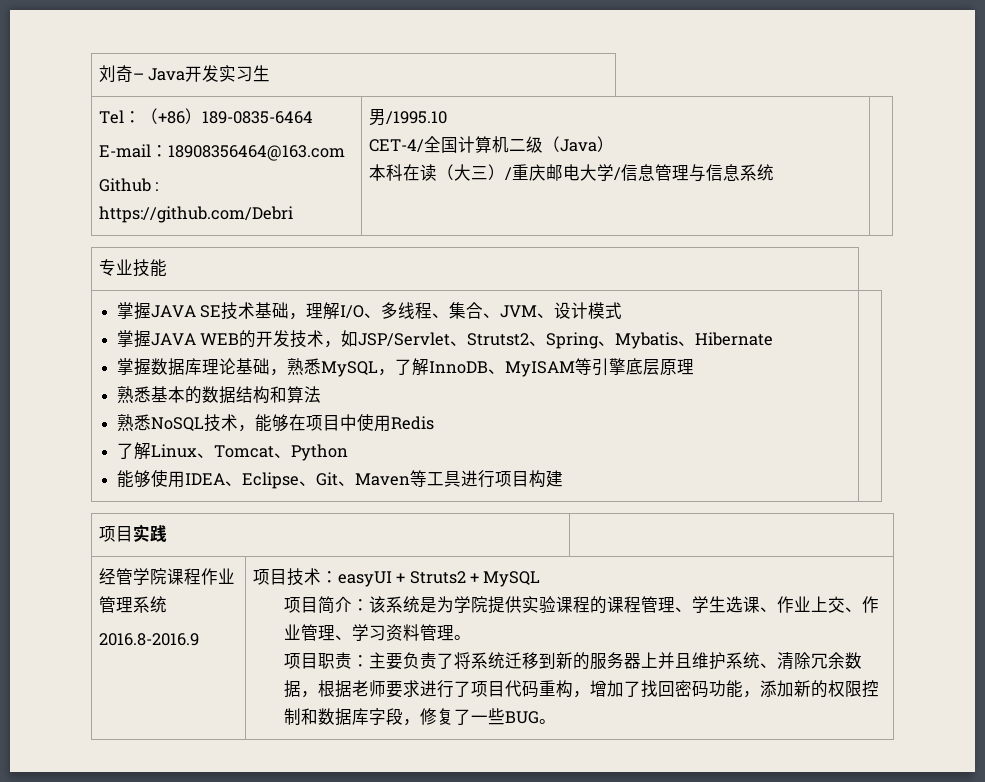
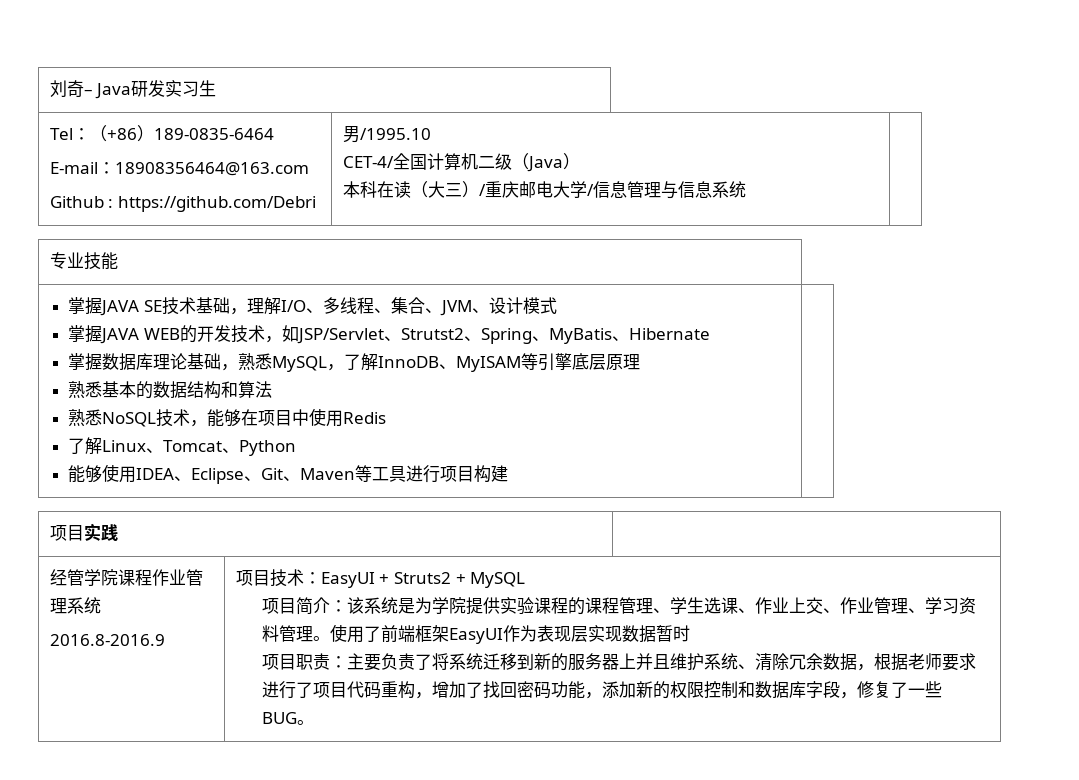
- 刘奇– Java开发实习生
+ 刘奇– Java研发实习生
- 掌握JAVA WEB的开发技术，如JSP/Servlet、Strutst2、Spring、Mybatis、Hibernate
+ 掌握JAVA WEB的开发技术，如JSP/Servlet、Strutst2、Spring、MyBatis、Hibernate
- 项目技术：easyUI + Struts2 + MySQL
+ 项目技术：EasyUI + Struts2 + MySQL
+ 使用了前端框架EasyUI作为表现层实现数据暂时

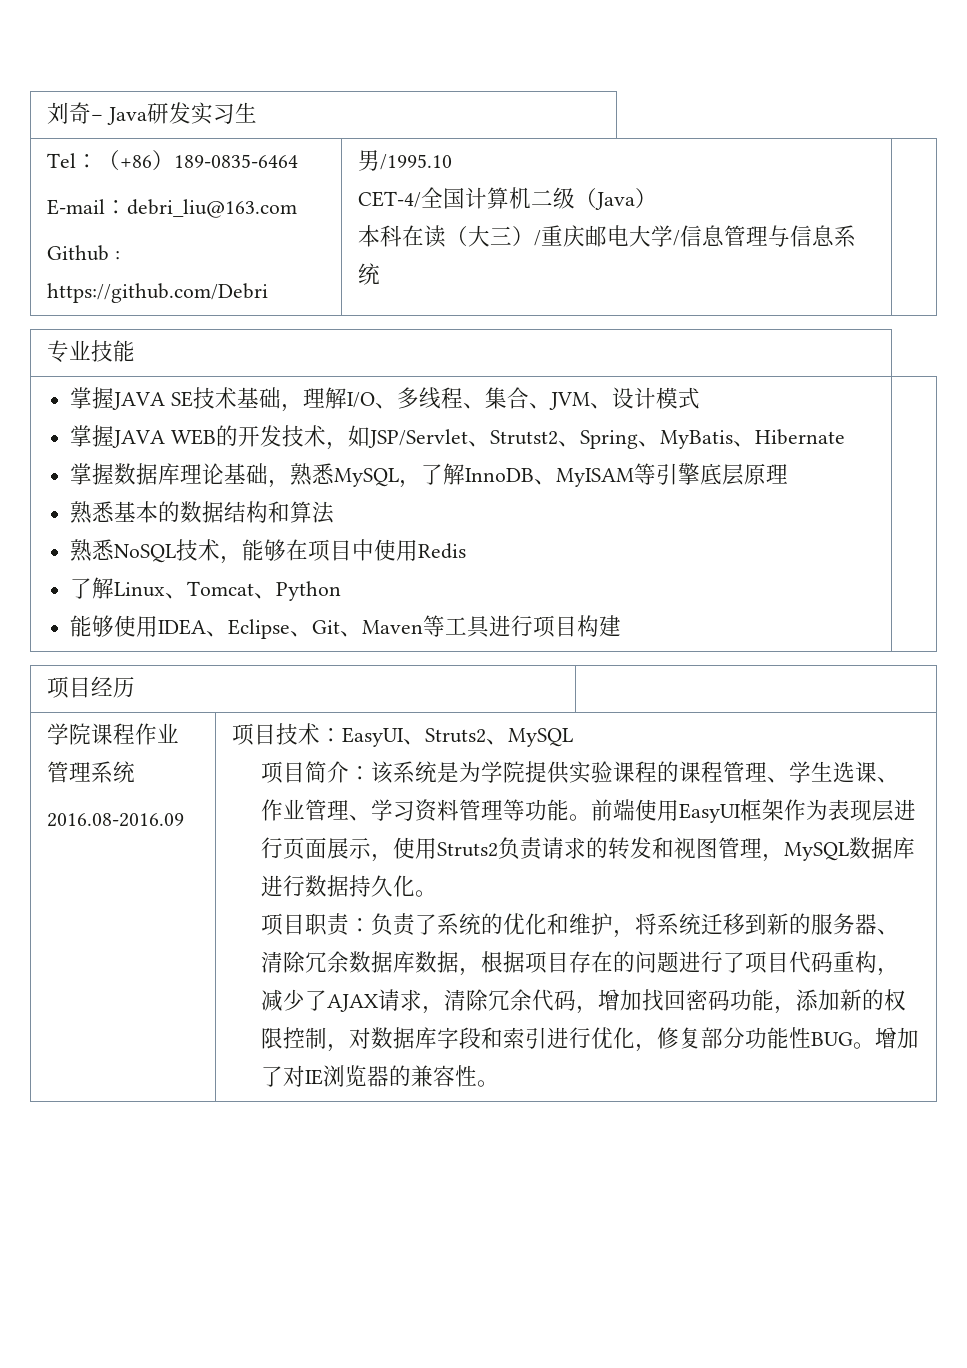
  Tel：（+86）189-0835-6464
- E-mail：18908356464@163.com
+ E-mail：debri_liu@163.com
- 项目实践 |
- 经管学院课程作业管理系统
+ 项目经历 |
+ 学院课程作业管理系统
- 2016.8-2016.9
+ 2016.08-2016.09
- 项目技术：EasyUI + Struts2 + MySQL
+ 项目技术：EasyUI、Struts2、MySQL
- 项目简介：该系统是为学院提供实验课程的课程管理、学生选课、作业上交、作业管理、学习资料管理。使用了前端框架EasyUI作为表现层实现数据暂时
- 项目职责：主要负责了将系统迁移到新的服务器上并且维护系统、清除冗余数据，根据老师要求进行了项目代码重构，增加了找回密码功能，添加新的权限控制和数据库字段，修复了一些BUG。
+ 项目简介：该系统是为学院提供实验课程的课程管理、学生选课、作业管理、学习资料管理等功能。前端使用EasyUI框架作为表现层进行页面展示，使用Struts2负责请求的转发和视图管理，MySQL数据库进行数据持久化。
+ 项目职责：负责了系统的优化和维护，将系统迁移到新的服务器、清除冗余数据库数据，根据项目存在的问题进行了项目代码重构，减少了AJAX请求，清除冗余代码，增加找回密码功能，添加新的权限控制，对数据库字段和索引进行优化，修复部分功能性BUG。增加了对IE浏览器的兼容性。

